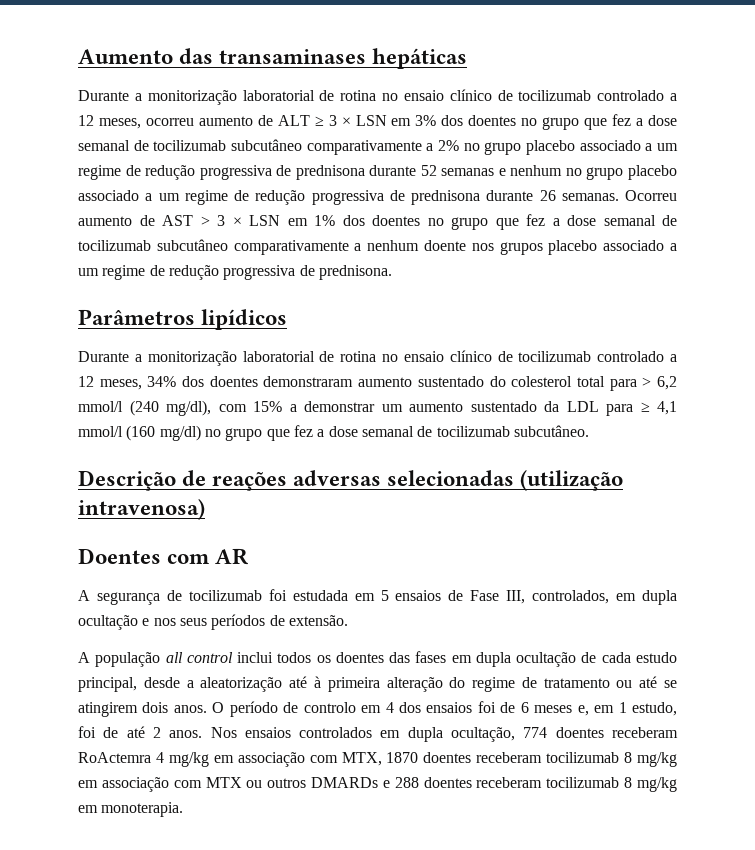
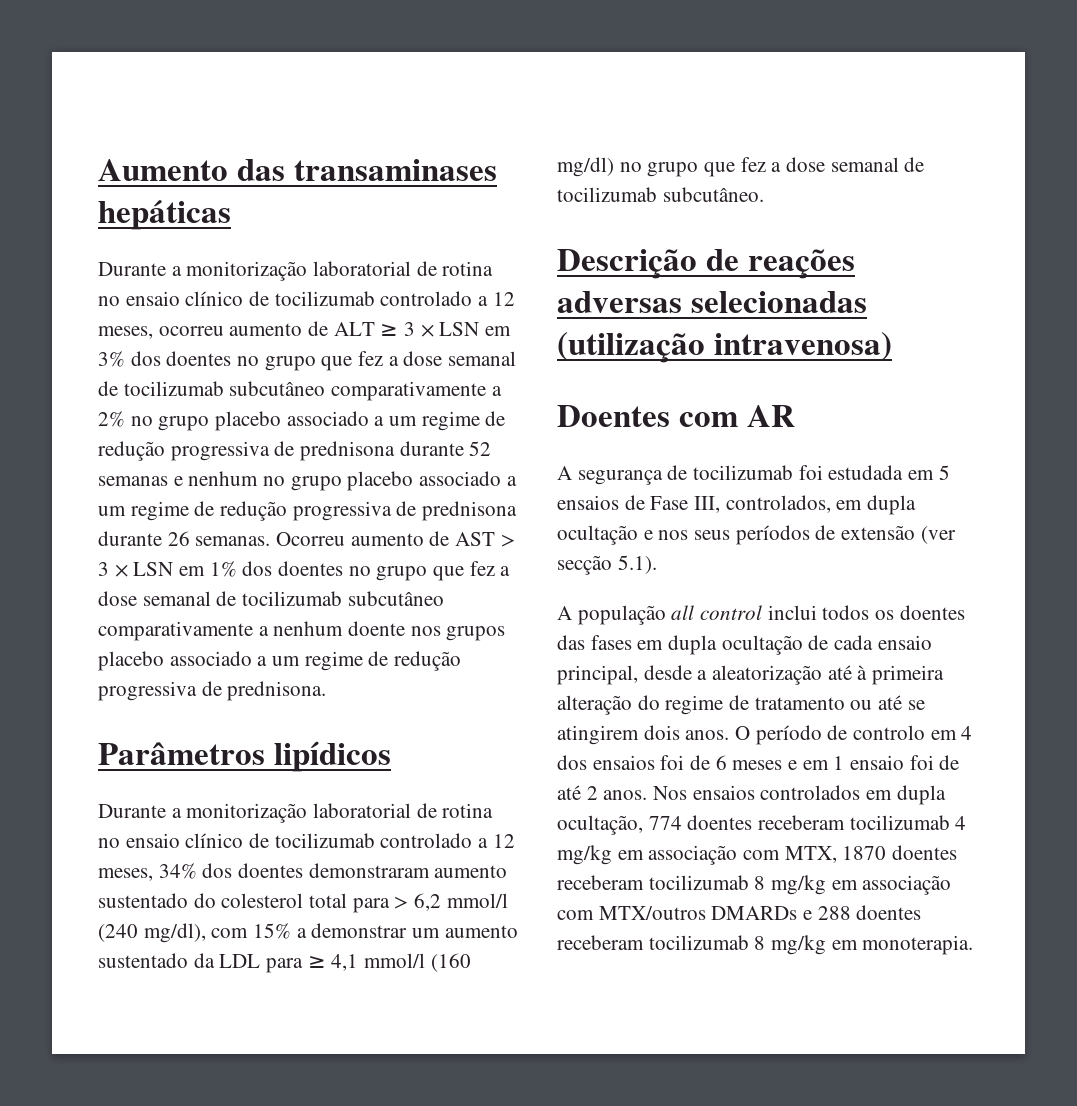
- A segurança de tocilizumab foi estudada em 5 ensaios de Fase III, controlados, em dupla ocultação e nos seus períodos de extensão.
+ A segurança de tocilizumab foi estudada em 5 ensaios de Fase III, controlados, em dupla ocultação e nos seus períodos de extensão (ver secção 5.1).
- A população all control inclui todos os doentes das fases em dupla ocultação de cada estudo principal, desde a aleatorização até à primeira alteração do regime de tratamento ou até se atingirem dois anos.
+ A população all control inclui todos os doentes das fases em dupla ocultação de cada ensaio principal, desde a aleatorização até à primeira alteração do regime de tratamento ou até se atingirem dois anos.
- O período de controlo em 4 dos ensaios foi de 6 meses e, em 1 estudo, foi de até 2 anos.
+ O período de controlo em 4 dos ensaios foi de 6 meses e em 1 ensaio foi de até 2 anos.
- Nos ensaios controlados em dupla ocultação, 774 doentes receberam RoActemra 4 mg/kg em associação com MTX, 1870 doentes receberam tocilizumab 8 mg/kg em associação com MTX ou outros DMARDs e 288 doentes receberam tocilizumab 8 mg/kg em monoterapia.
+ Nos ensaios controlados em dupla ocultação, 774 doentes receberam tocilizumab 4 mg/kg em associação com MTX, 1870 doentes receberam tocilizumab 8 mg/kg em associação com MTX/outros DMARDs e 288 doentes receberam tocilizumab 8 mg/kg em monoterapia.

